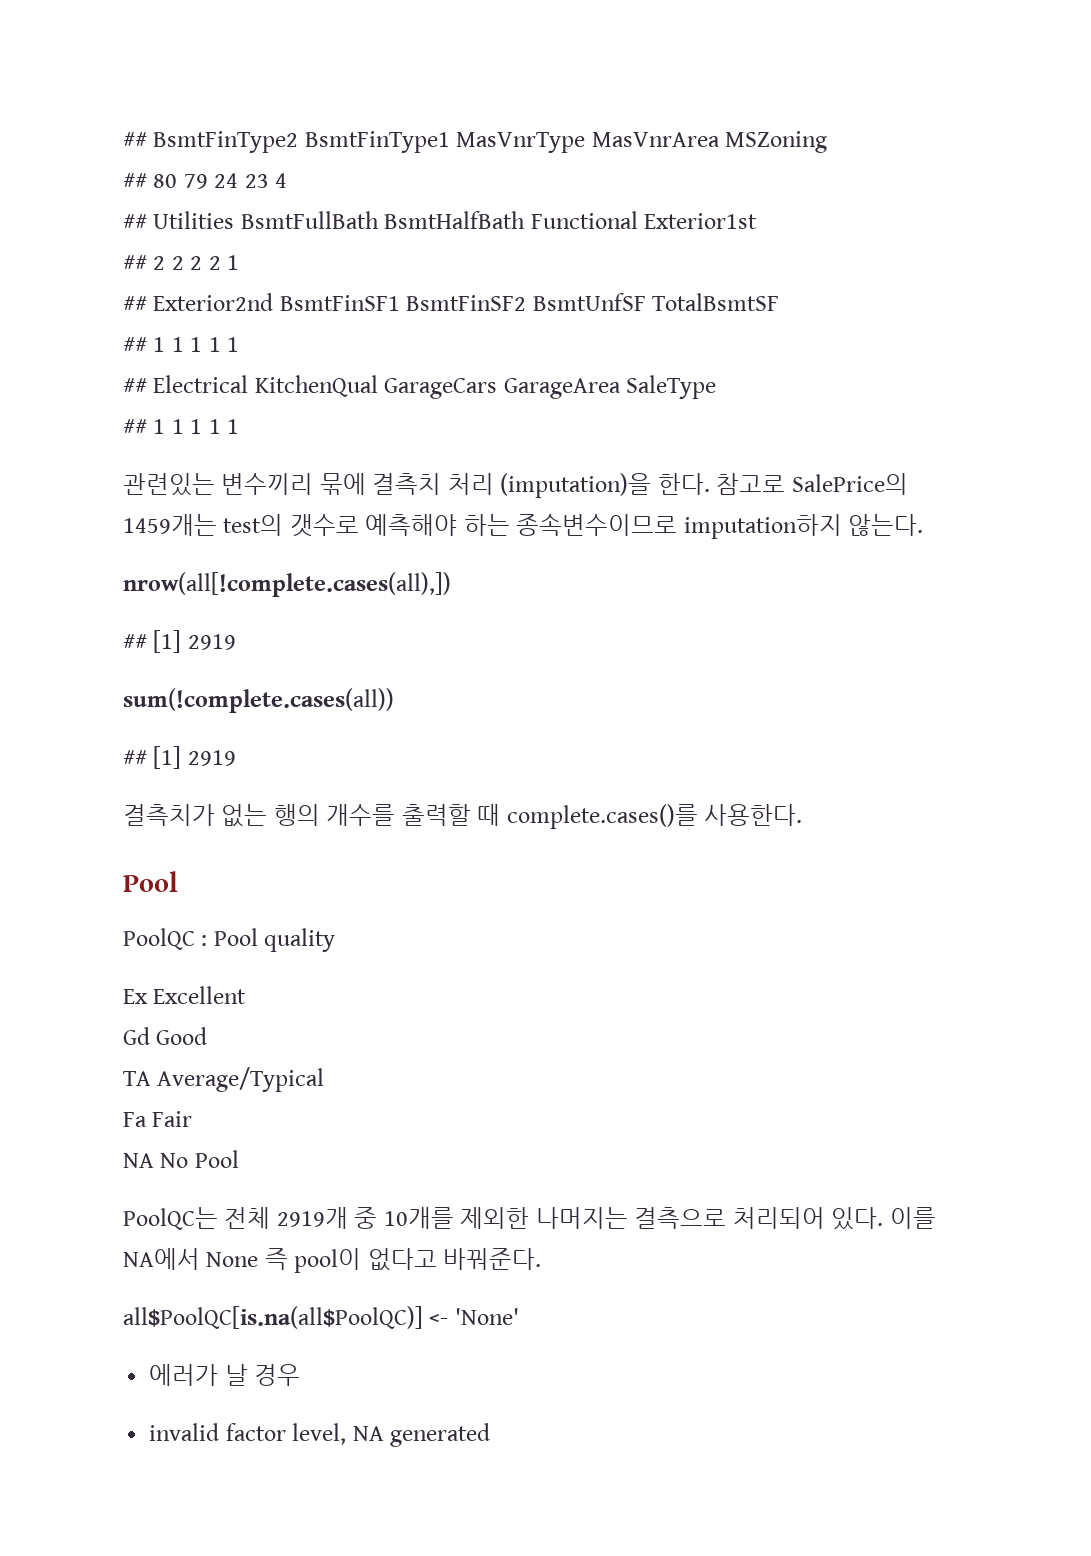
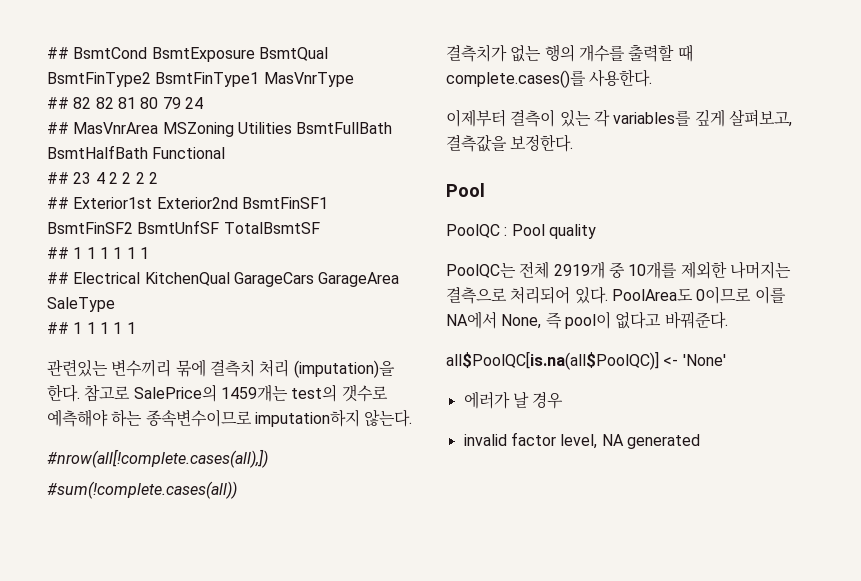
- ## BsmtFinType2 BsmtFinType1 MasVnrType MasVnrArea MSZoning
- ## 80 79 24 23 4
- ## Utilities BsmtFullBath BsmtHalfBath Functional Exterior1st
- ## 2 2 2 2 1
- ## Exterior2nd BsmtFinSF1 BsmtFinSF2 BsmtUnfSF TotalBsmtSF
- ## 1 1 1 1 1
+ ## BsmtCond BsmtExposure BsmtQual BsmtFinType2 BsmtFinType1 MasVnrType
+ ## 82 82 81 80 79 24
+ ## MasVnrArea MSZoning Utilities BsmtFullBath BsmtHalfBath Functional
+ ## 23 4 2 2 2 2
+ ## Exterior1st Exterior2nd BsmtFinSF1 BsmtFinSF2 BsmtUnfSF TotalBsmtSF
+ ## 1 1 1 1 1 1
- nrow(all[!complete.cases(all),])
- ## [1] 2919
- sum(!complete.cases(all))
- ## [1] 2919
+ #nrow(all[!complete.cases(all),])
+ #sum(!complete.cases(all))
+ 이제부터 결측이 있는 각 variables를 깊게 살펴보고, 결측값을 보정한다.
- Ex Excellent
- Gd Good
- TA Average/Typical
- Fa Fair
- NA No Pool
- 이를 NA에서 None 즉 pool이 없다고 바꿔준다.
+ PoolArea도 0이므로 이를 NA에서 None, 즉 pool이 없다고 바꿔준다.

